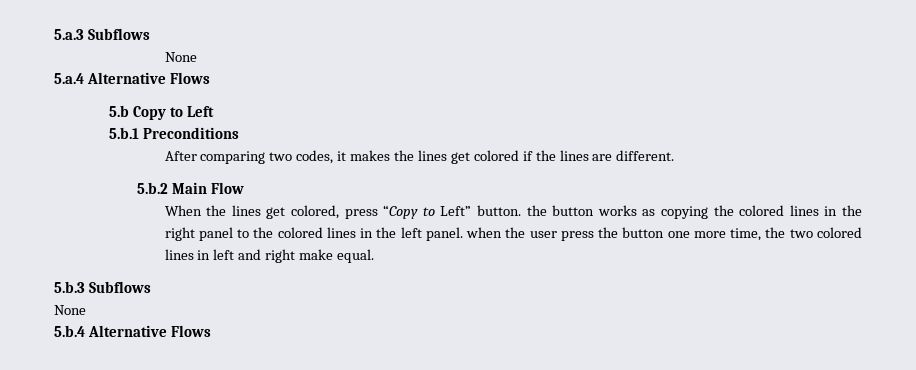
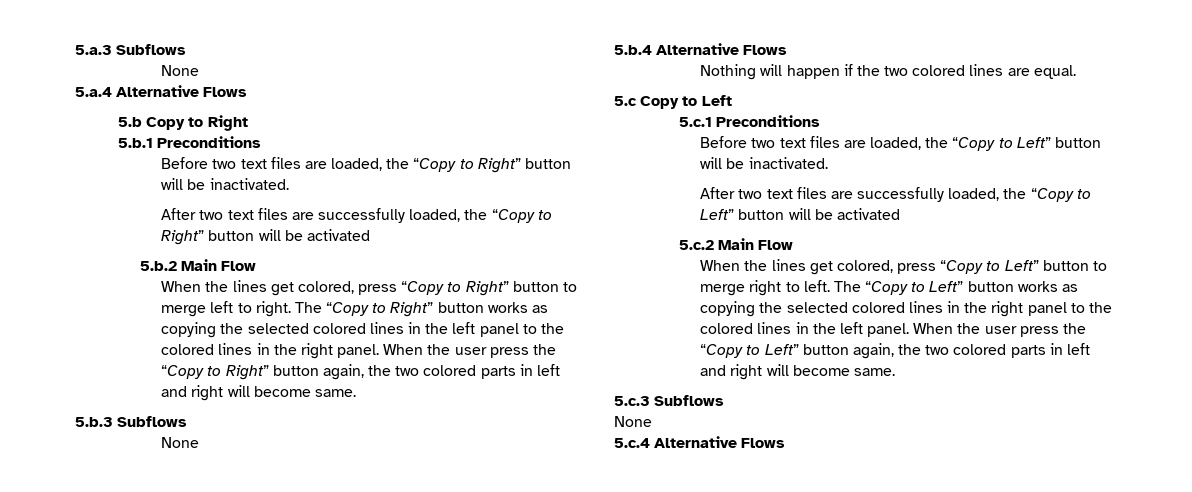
- 5.b Copy to Left
+ 5.b Copy to Right
- After comparing two codes, it makes the lines get colored if the lines are different.
+ Before two text files are loaded, the “Copy to Right” button will be inactivated.
+ After two text files are successfully loaded, the “Copy to Right” button will be activated
- When the lines get colored, press “Copy to Left” button. the button works as copying the colored lines in the right panel to the colored lines in the left panel. when the user press the button one more time, the two colored lines in left and right make equal.
+ When the lines get colored, press “Copy to Right” button to merge left to right. The “Copy to Right” button works as copying the selected colored lines in the left panel to the colored lines in the right panel. When the user press the “Copy to Right” button again, the two colored parts in left and right will become same.
  5.b.3 Subflows
  None
  5.b.4 Alternative Flows
+ Nothing will happen if the two colored lines are equal.
+ 5.c Copy to Left
+ 5.c.1 Preconditions
+ Before two text files are loaded, the “Copy to Left” button will be inactivated.
+ After two text files are successfully loaded, the “Copy to Left” button will be activated
+ 5.c.2 Main Flow
+ When the lines get colored, press “Copy to Left” button to merge right to left. The “Copy to Left” button works as copying the selected colored lines in the right panel to the colored lines in the left panel. When the user press the “Copy to Left” button again, the two colored parts in left and right will become same.
+ 5.c.3 Subflows
+ None
+ 5.c.4 Alternative Flows

